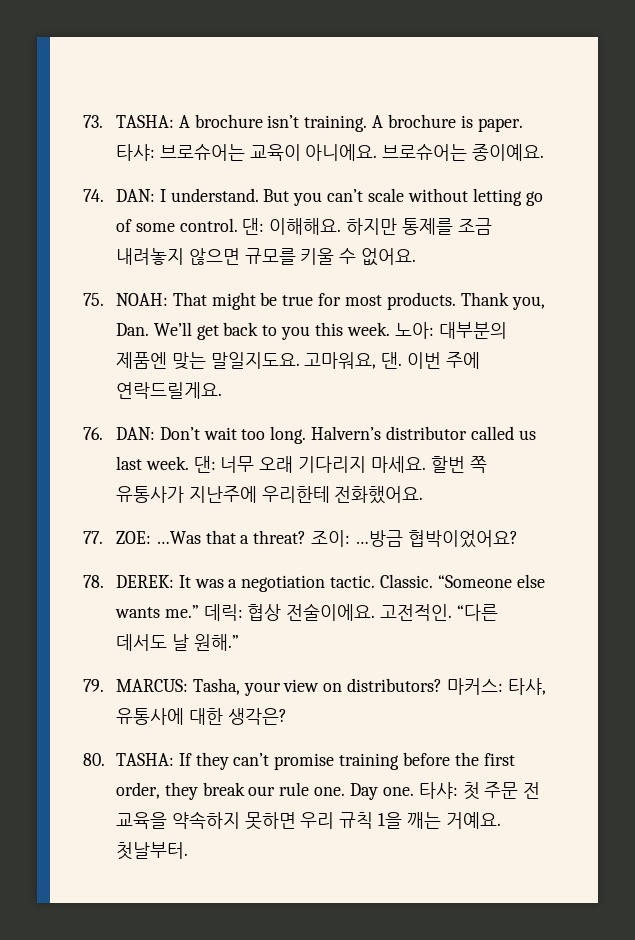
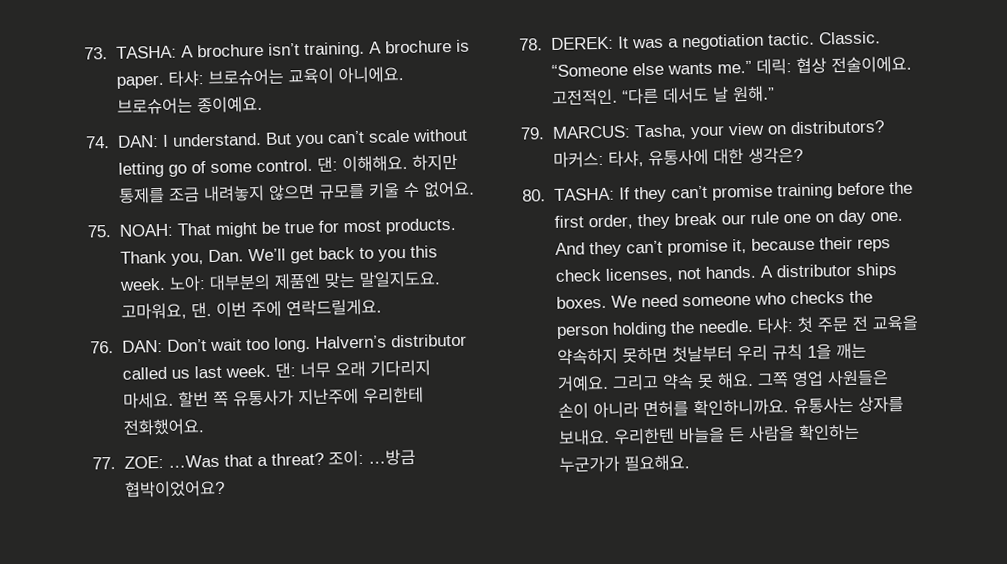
- 80. TASHA: If they can’t promise training before the first order, they break our rule one. Day one.
+ 80. TASHA: If they can’t promise training before the first order, they break our rule one on day one. And they can’t promise it, because their reps check licenses, not hands. A distributor ships boxes. We need someone who checks the person holding the needle.
- 타샤: 첫 주문 전 교육을 약속하지 못하면 우리 규칙 1을 깨는 거예요.
+ 타샤: 첫 주문 전 교육을 약속하지 못하면 첫날부터 우리 규칙 1을 깨는 거예요.
- 첫날부터.
+ 그리고 약속 못 해요. 그쪽 영업 사원들은 손이 아니라 면허를 확인하니까요. 유통사는 상자를 보내요. 우리한텐 바늘을 든 사람을 확인하는 누군가가 필요해요.

